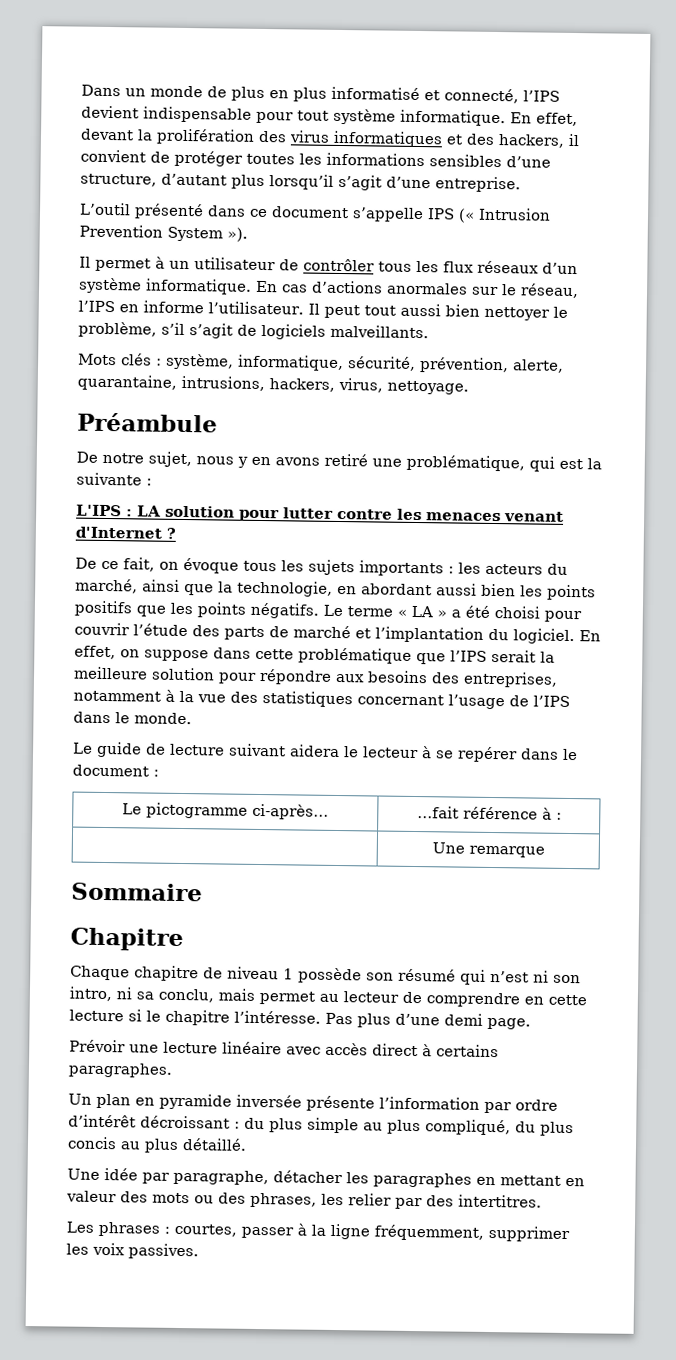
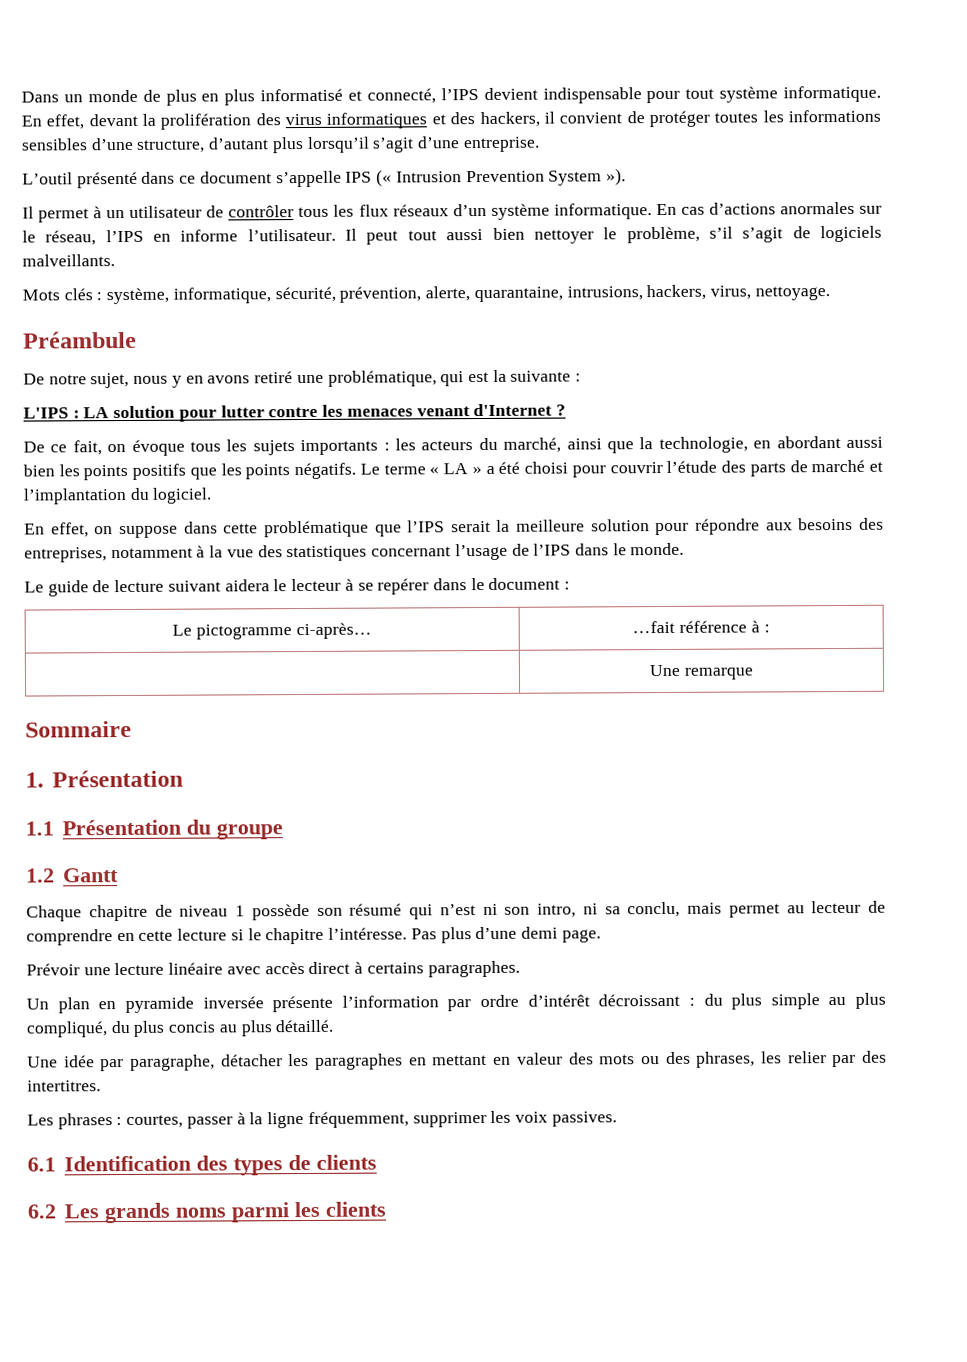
- Le terme « LA » a été choisi pour couvrir l’étude des parts de marché et l’implantation du logiciel. En effet, on suppose dans cette problématique que l’IPS serait la meilleure solution pour répondre aux besoins des entreprises, notamment à la vue des statistiques concernant l’usage de l’IPS dans le monde.
+ Le terme « LA » a été choisi pour couvrir l’étude des parts de marché et l’implantation du logiciel.
+ En effet, on suppose dans cette problématique que l’IPS serait la meilleure solution pour répondre aux besoins des entreprises, notamment à la vue des statistiques concernant l’usage de l’IPS dans le monde.
- Chapitre
+ 1. Présentation
+ 1.1 Présentation du groupe
+ 1.2 Gantt
+ 6.1 Identification des types de clients
+ 6.2 Les grands noms parmi les clients

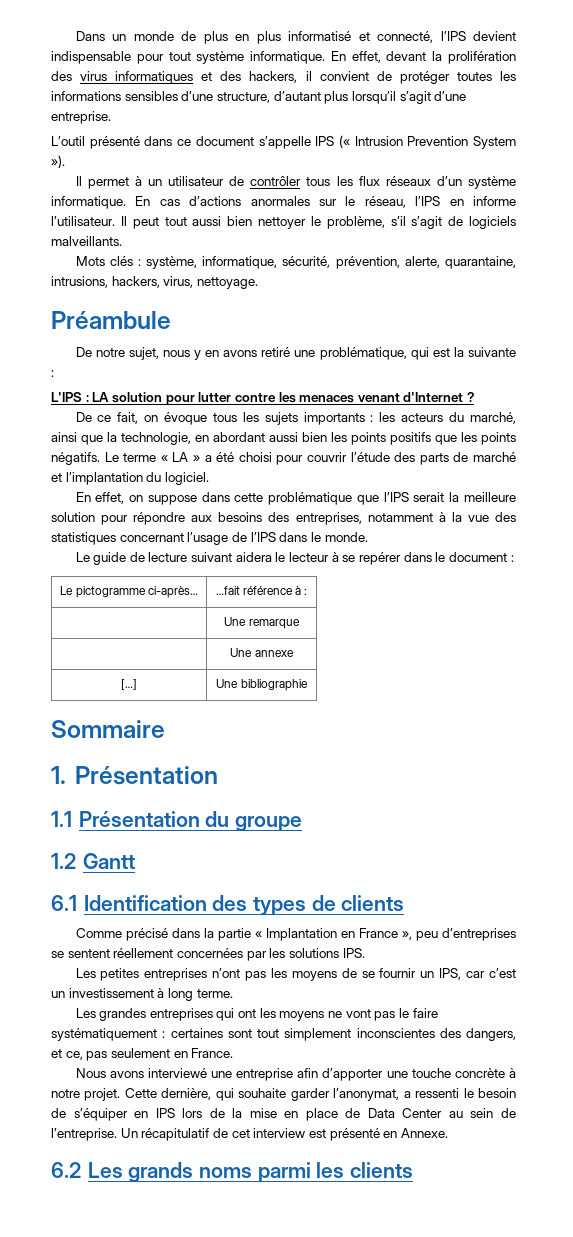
+ | Une annexe
+ […] | Une bibliographie
- Chaque chapitre de niveau 1 possède son résumé qui n’est ni son intro, ni sa conclu, mais permet au lecteur de comprendre en cette lecture si le chapitre l’intéresse. Pas plus d’une demi page.
- Prévoir une lecture linéaire avec accès direct à certains paragraphes.
- Un plan en pyramide inversée présente l’information par ordre d’intérêt décroissant : du plus simple au plus compliqué, du plus concis au plus détaillé.
- Une idée par paragraphe, détacher les paragraphes en mettant en valeur des mots ou des phrases, les relier par des intertitres.
- Les phrases : courtes, passer à la ligne fréquemment, supprimer les voix passives.
+ Comme précisé dans la partie « Implantation en France », peu d’entreprises se sentent réellement concernées par les solutions IPS.
+ Les petites entreprises n’ont pas les moyens de se fournir un IPS, car c’est un investissement à long terme.
+ Les grandes entreprises qui ont les moyens ne vont pas le faire systématiquement : certaines sont tout simplement inconscientes des dangers, et ce, pas seulement en France.
+ Nous avons interviewé une entreprise afin d’apporter une touche concrète à notre projet. Cette dernière, qui souhaite garder l’anonymat, a ressenti le besoin de s’équiper en IPS lors de la mise en place de Data Center au sein de l’entreprise. Un récapitulatif de cet interview est présenté en Annexe.

